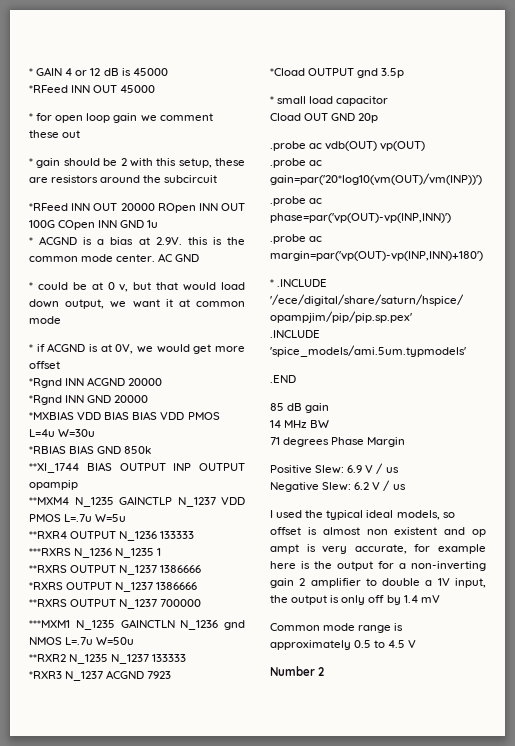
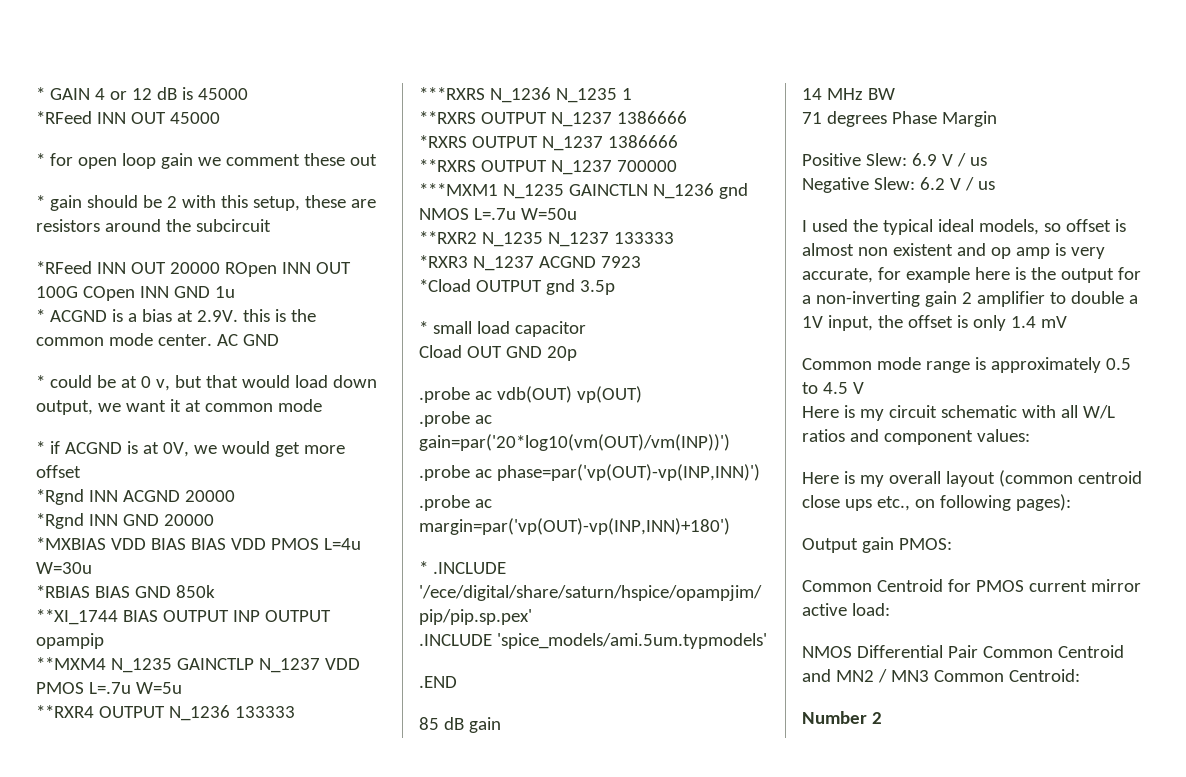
- I used the typical ideal models, so offset is almost non existent and op ampt is very accurate, for example here is the output for a non-inverting gain 2 amplifier to double a 1V input, the output is only off by 1.4 mV
+ I used the typical ideal models, so offset is almost non existent and op amp is very accurate, for example here is the output for a non-inverting gain 2 amplifier to double a 1V input, the offset is only 1.4 mV
+ Here is my circuit schematic with all W/L ratios and component values:
+ Here is my overall layout (common centroid close ups etc., on following pages):
+ Output gain PMOS:
+ Common Centroid for PMOS current mirror active load:
+ NMOS Differential Pair Common Centroid and MN2 / MN3 Common Centroid:

